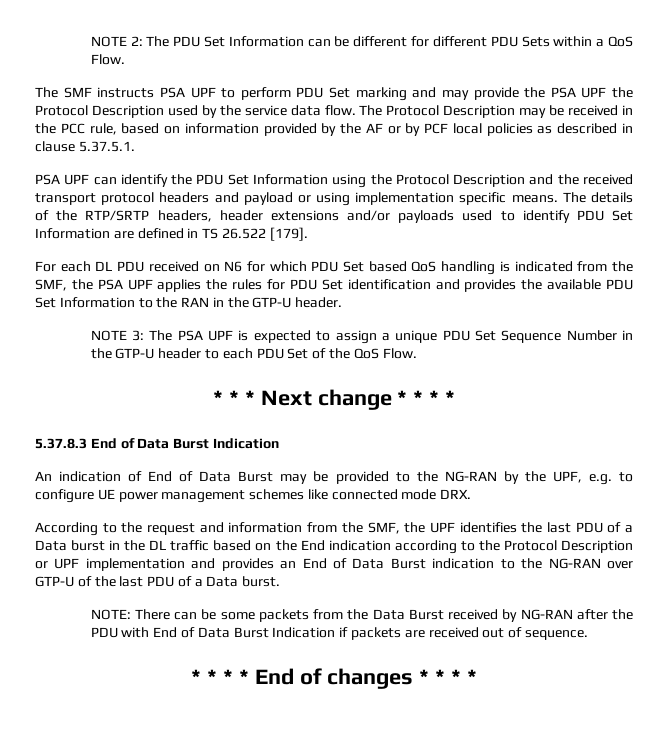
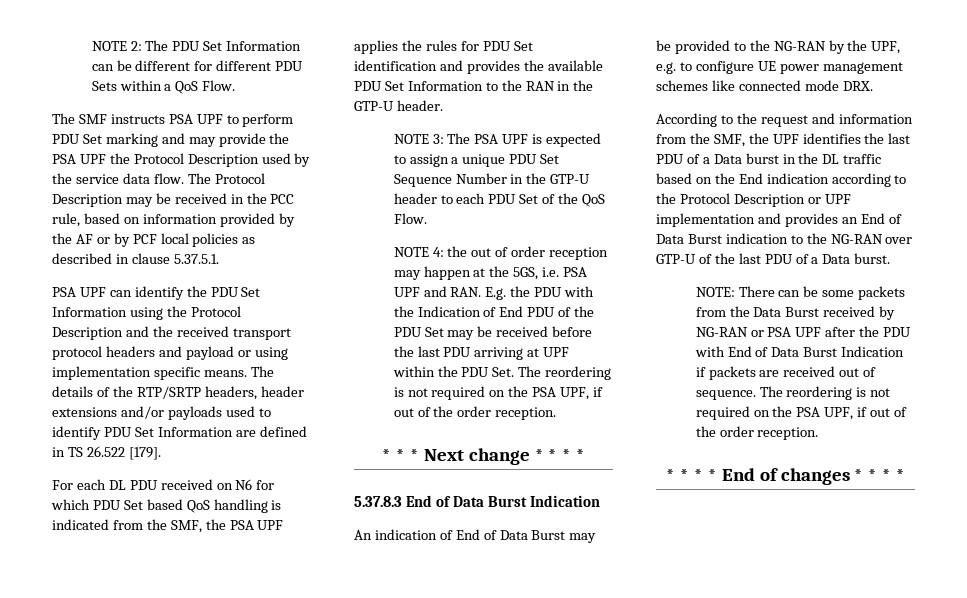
+ NOTE 4: the out of order reception may happen at the 5GS, i.e. PSA UPF and RAN. E.g. the PDU with the Indication of End PDU of the PDU Set may be received before the last PDU arriving at UPF within the PDU Set. The reordering is not required on the PSA UPF, if out of the order reception.
- NOTE: There can be some packets from the Data Burst received by NG-RAN after the PDU with End of Data Burst Indication if packets are received out of sequence.
+ NOTE: There can be some packets from the Data Burst received by NG-RAN or PSA UPF after the PDU with End of Data Burst Indication if packets are received out of sequence. The reordering is not required on the PSA UPF, if out of the order reception.

